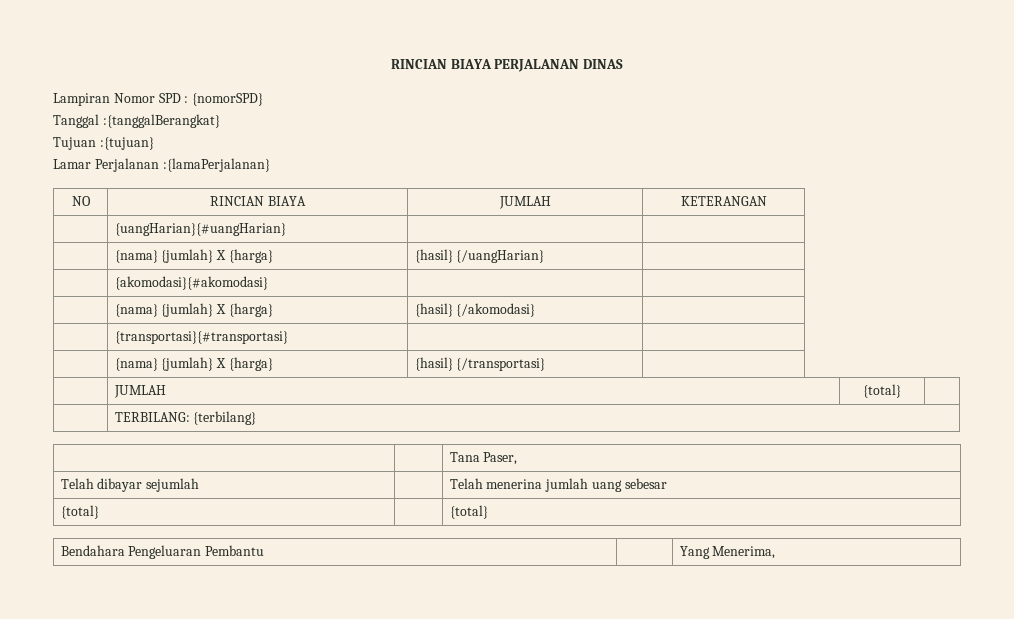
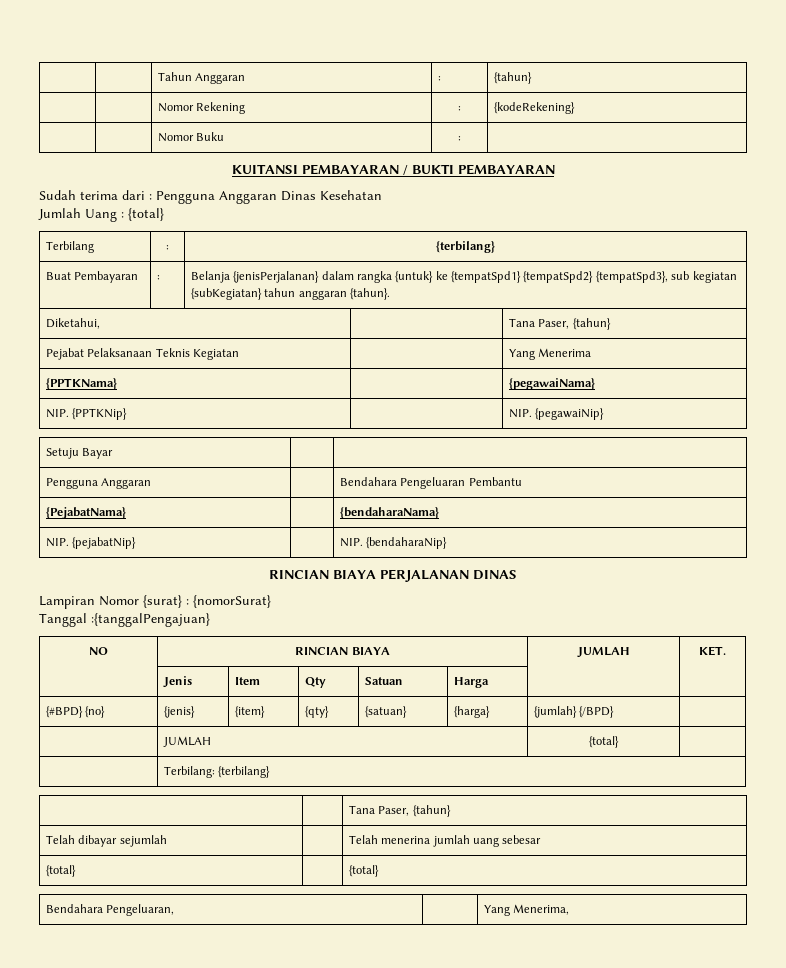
+ | | Tahun Anggaran | : | {tahun}
+ | | Nomor Rekening | : | {kodeRekening}
+ | | Nomor Buku | : |
+ KUITANSI PEMBAYARAN / BUKTI PEMBAYARAN
+ Sudah terima dari : Pengguna Anggaran Dinas Kesehatan
+ Jumlah Uang : {total}
+ Terbilang | : | {terbilang}
+ Buat Pembayaran | : | Belanja {jenisPerjalanan} dalam rangka {untuk} ke {tempatSpd1} {tempatSpd2} {tempatSpd3}, sub kegiatan {subKegiatan} tahun anggaran {tahun}.
+ Diketahui, | | Tana Paser, {tahun}
+ Pejabat Pelaksanaan Teknis Kegiatan | | Yang Menerima
+ {PPTKNama} | | {pegawaiNama}
+ NIP. {PPTKNip} | | NIP. {pegawaiNip}
+ Setuju Bayar | |
+ Pengguna Anggaran | | Bendahara Pengeluaran Pembantu
+ {PejabatNama} | | {bendaharaNama}
+ NIP. {pejabatNip} | | NIP. {bendaharaNip}
- Lampiran Nomor SPD : {nomorSPD}
- Tanggal :{tanggalBerangkat}
- Tujuan :{tujuan}
- Lamar Perjalanan :{lamaPerjalanan}
- NO | RINCIAN BIAYA | JUMLAH | KETERANGAN
- | {uangHarian}{#uangHarian} | |
- | {nama} {jumlah} X {harga} | {hasil} {/uangHarian} |
- | {akomodasi}{#akomodasi} | |
- | {nama} {jumlah} X {harga} | {hasil} {/akomodasi} |
- | {transportasi}{#transportasi} | |
- | {nama} {jumlah} X {harga} | {hasil} {/transportasi} |
+ Lampiran Nomor {surat} : {nomorSurat}
+ Tanggal :{tanggalPengajuan}
+ NO | RINCIAN BIAYA | JUMLAH | KET.
+ | Jenis | Item | Qty | Satuan | Harga | |
+ {#BPD} {no} | {jenis} | {item} | {qty} | {satuan} | {harga} | {jumlah} {/BPD} |
- | TERBILANG: {terbilang}
- | | Tana Paser,
+ | Terbilang: {terbilang}
+ | | Tana Paser, {tahun}
- Bendahara Pengeluaran Pembantu | | Yang Menerima,
+ Bendahara Pengeluaran, | | Yang Menerima,

